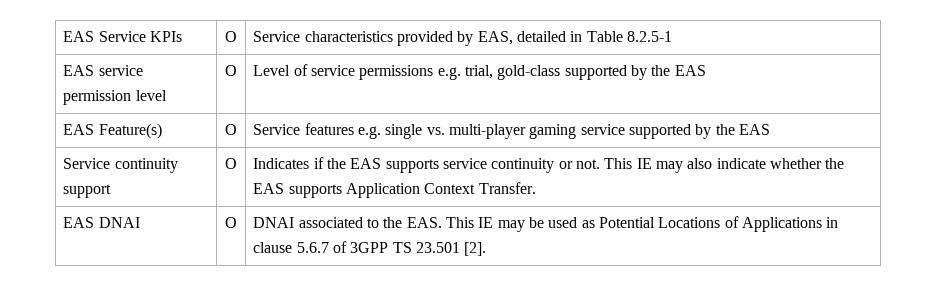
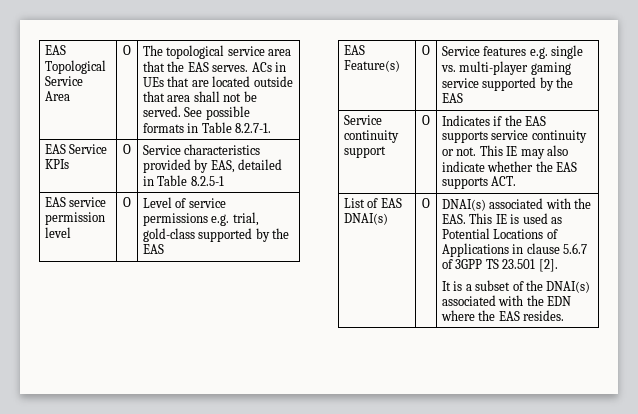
+ EAS Topological Service Area | O | The topological service area that the EAS serves. ACs in UEs that are located outside that area shall not be served. See possible formats in Table 8.2.7-1.
- Service continuity support | O | Indicates if the EAS supports service continuity or not. This IE may also indicate whether the EAS supports Application Context Transfer.
- EAS DNAI | O | DNAI associated to the EAS. This IE may be used as Potential Locations of Applications in clause 5.6.7 of 3GPP TS 23.501 [2].
+ Service continuity support | O | Indicates if the EAS supports service continuity or not. This IE may also indicate whether the EAS supports ACT.
+ List of EAS DNAI(s) | O | DNAI(s) associated with the EAS. This IE is used as Potential Locations of Applications in clause 5.6.7 of 3GPP TS 23.501 [2].
+ It is a subset of the DNAI(s) associated with the EDN where the EAS resides.

